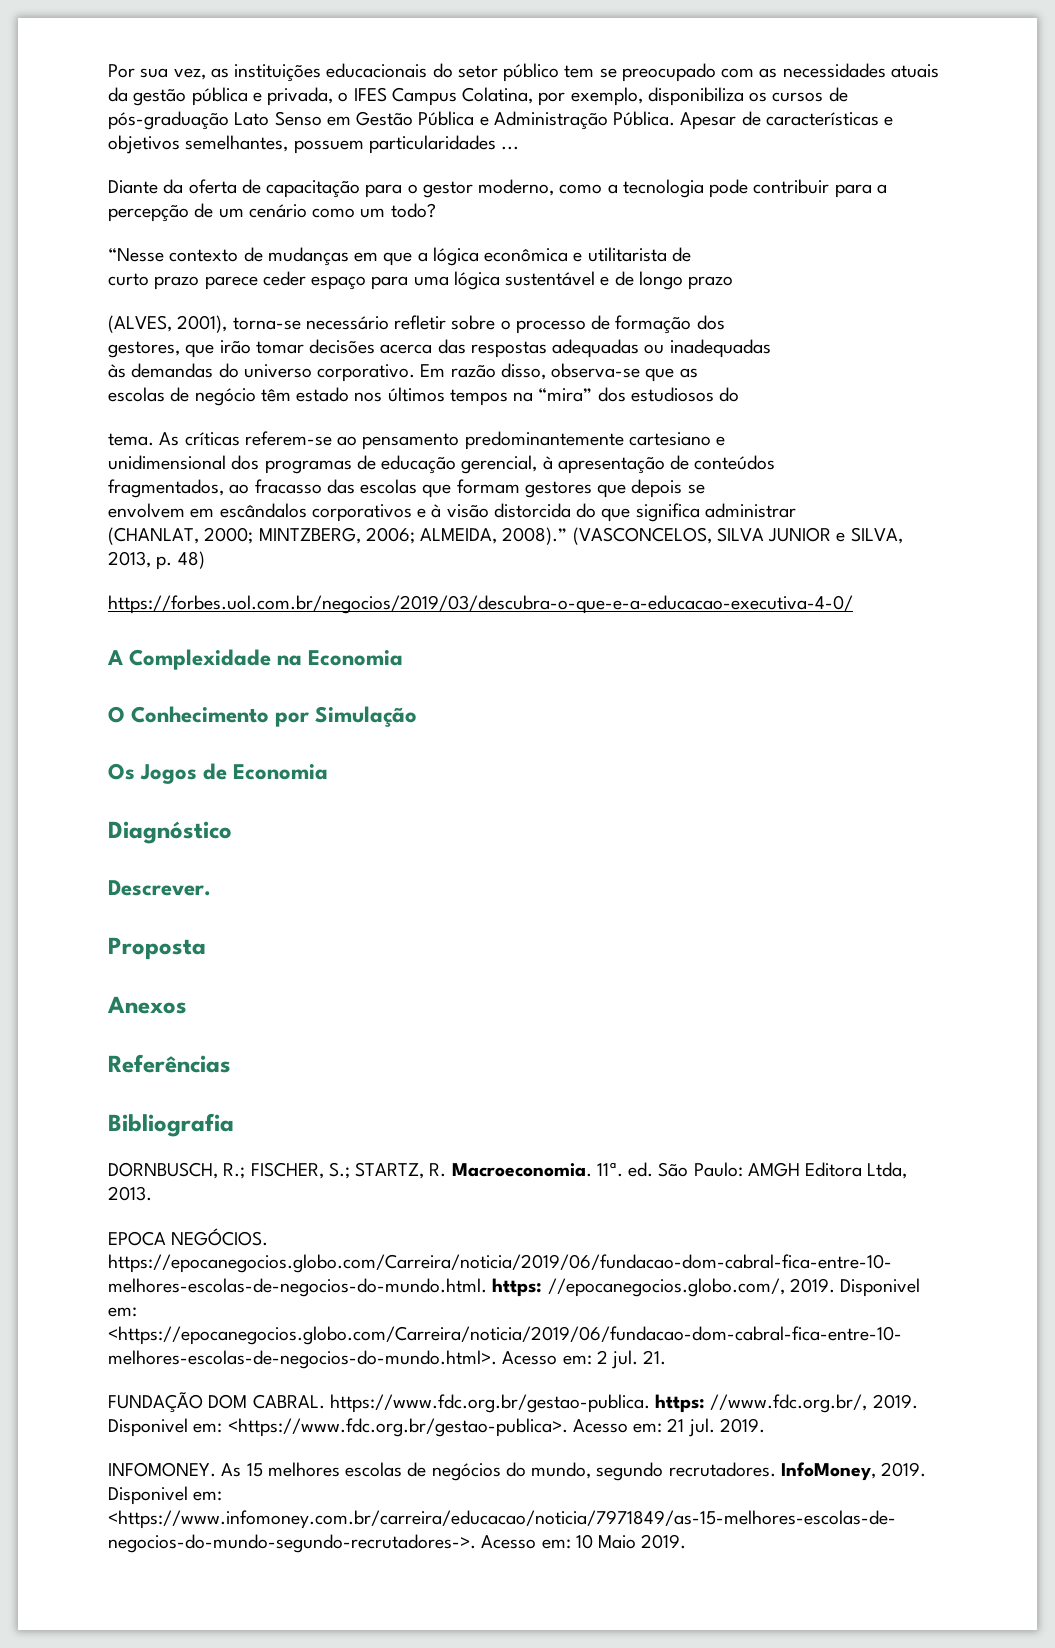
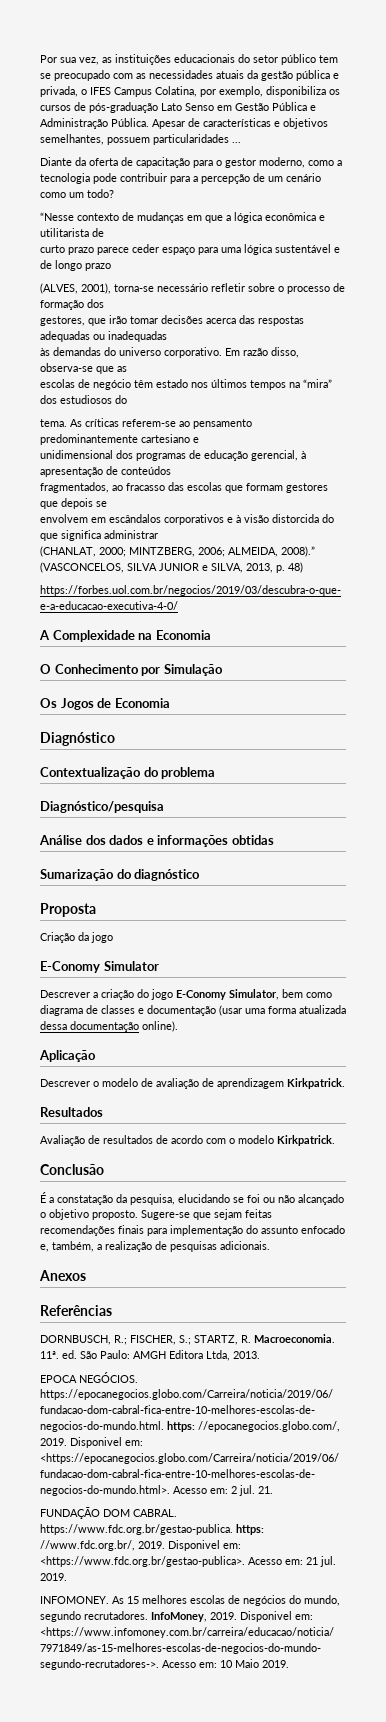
- Descrever.
+ Contextualização do problema
+ Diagnóstico/pesquisa
+ Análise dos dados e informações obtidas
+ Sumarização do diagnóstico
  Proposta
+ Criação da jogo
+ E-Conomy Simulator
+ Descrever a criação do jogo E-Conomy Simulator, bem como diagrama de classes e documentação (usar uma forma atualizada dessa documentação online).
+ Aplicação
+ Descrever o modelo de avaliação de aprendizagem Kirkpatrick.
+ Resultados
+ Avaliação de resultados de acordo com o modelo Kirkpatrick.
+ Conclusão
+ É a constatação da pesquisa, elucidando se foi ou não alcançado o objetivo proposto. Sugere-se que sejam feitas recomendações finais para implementação do assunto enfocado e, também, a realização de pesquisas adicionais.
- Bibliografia

